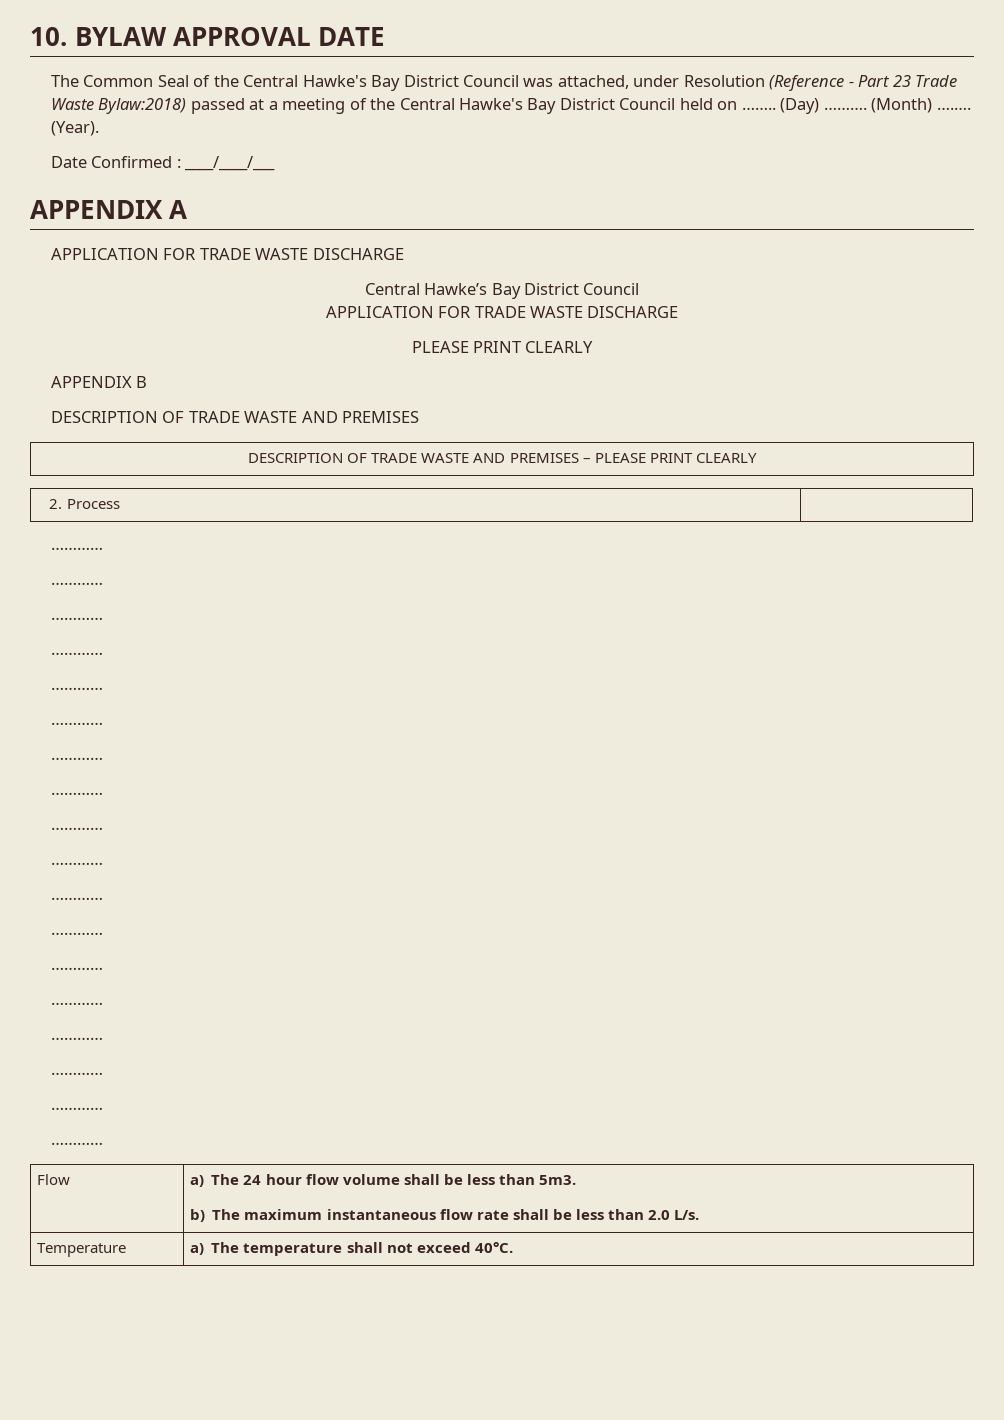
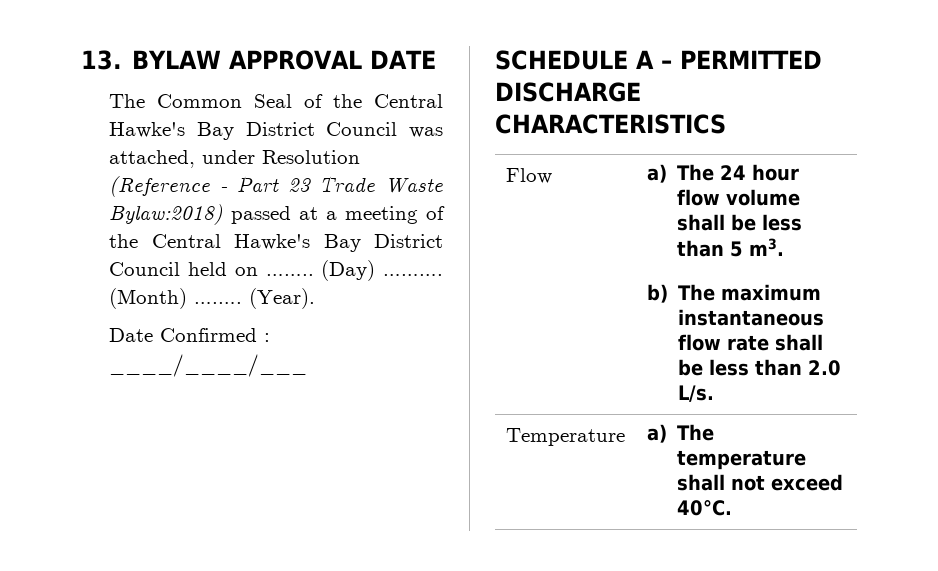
- 10. BYLAW APPROVAL DATE
+ 13. BYLAW APPROVAL DATE
- APPENDIX A
- APPLICATION FOR TRADE WASTE DISCHARGE
- Central Hawke’s Bay District Council
- APPLICATION FOR TRADE WASTE DISCHARGE
- PLEASE PRINT CLEARLY
- APPENDIX B
- DESCRIPTION OF TRADE WASTE AND PREMISES
- DESCRIPTION OF TRADE WASTE AND PREMISES – PLEASE PRINT CLEARLY
- 2. Process |
- …………
- …………
- …………
- …………
- …………
- …………
- …………
- …………
- …………
- …………
- …………
- …………
- …………
- …………
- …………
- …………
- …………
- …………
+ SCHEDULE A – PERMITTED DISCHARGE CHARACTERISTICS
- Flow | a) The 24 hour flow volume shall be less than 5m3.
+ Flow | a) The 24 hour flow volume shall be less than 5 m3.

